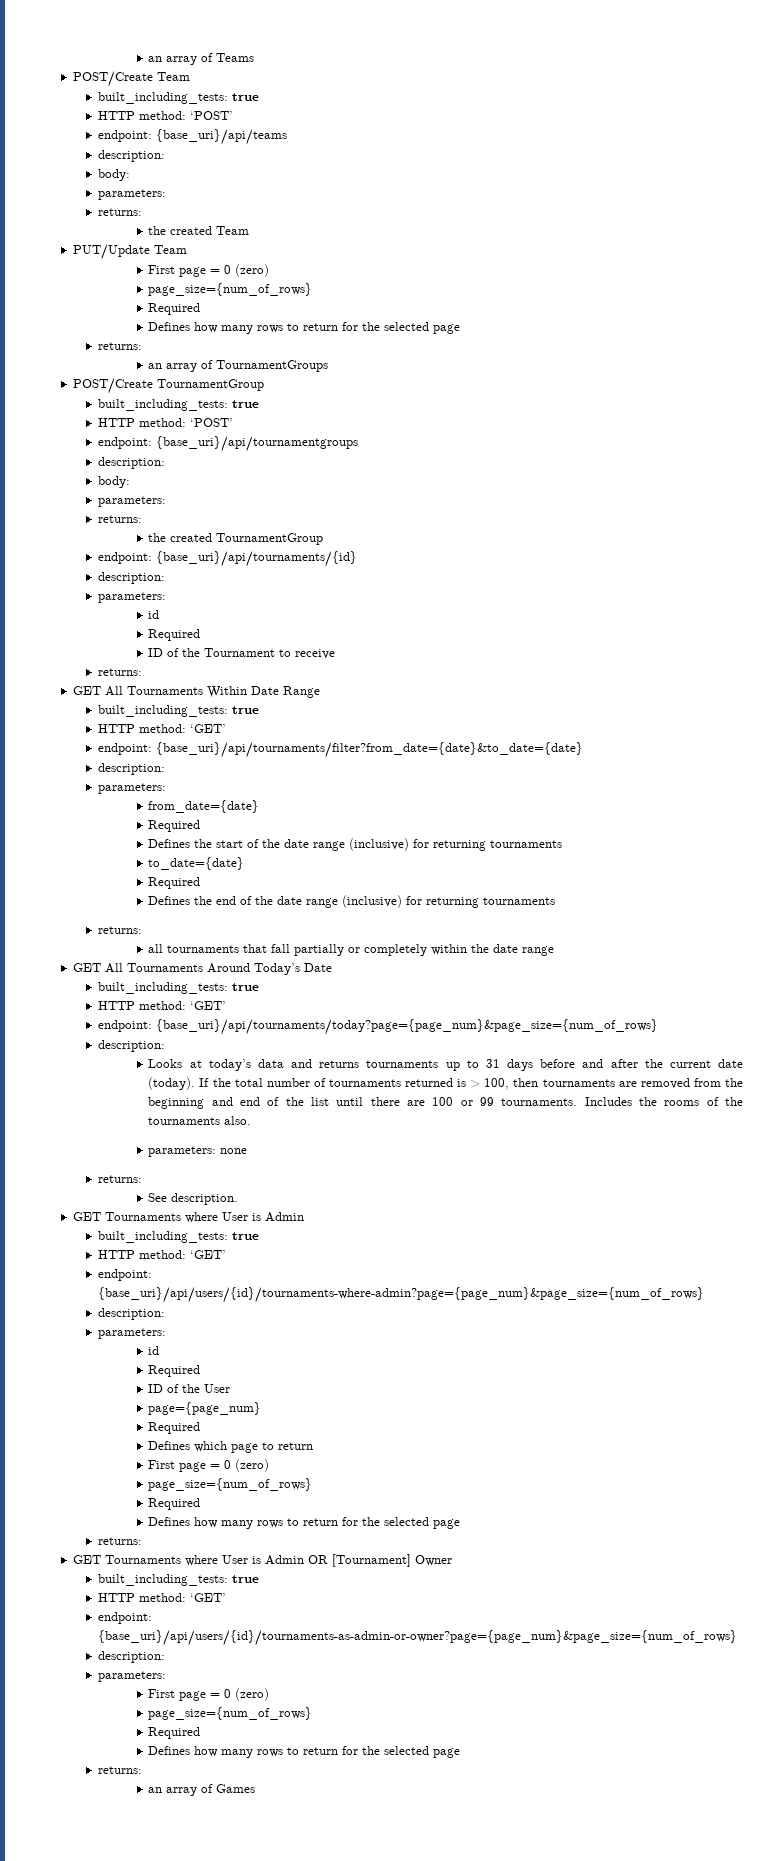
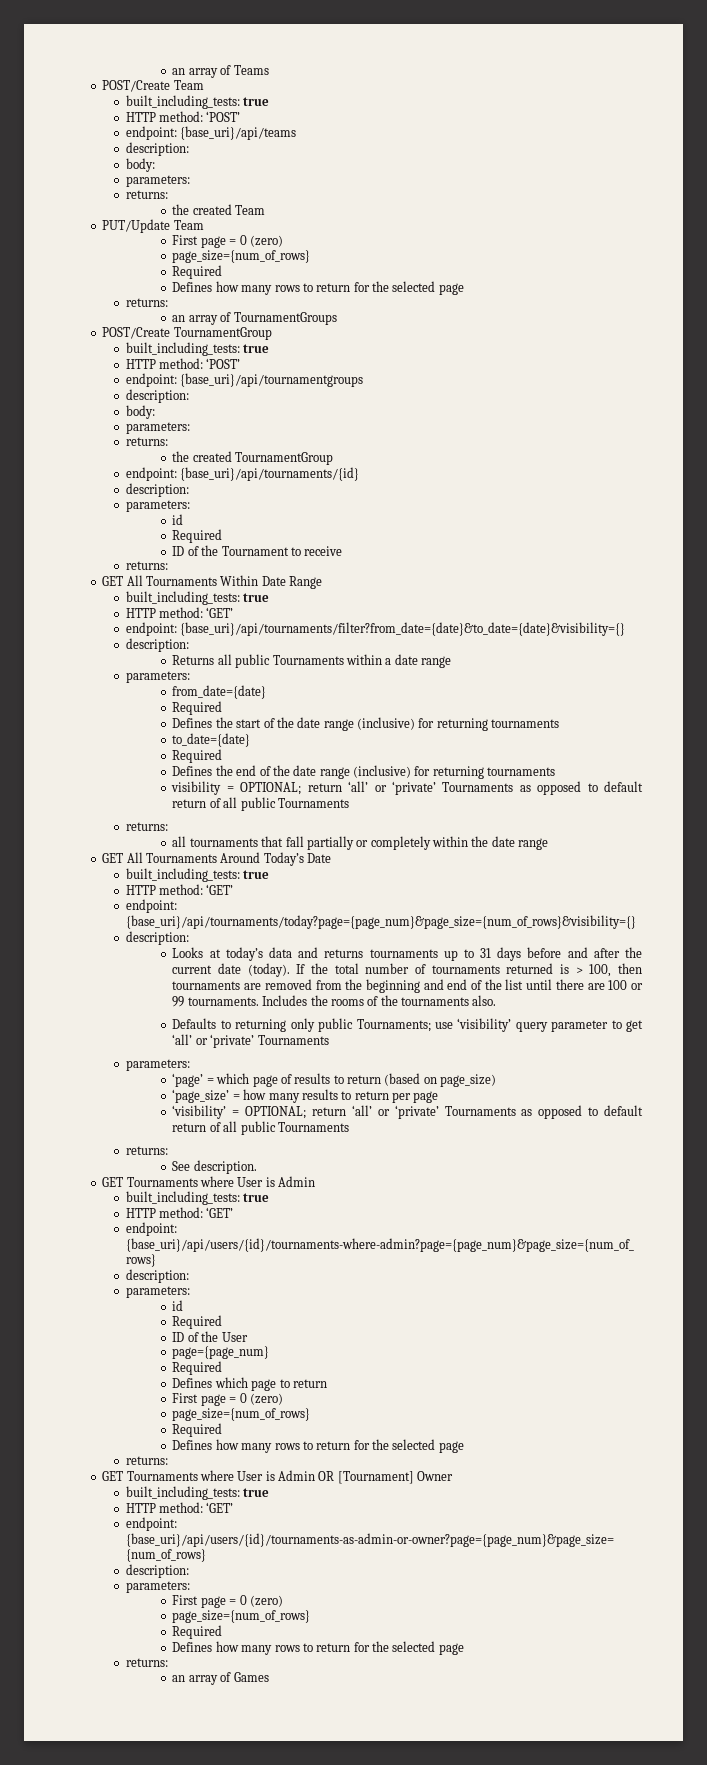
- endpoint: {base_uri}/api/tournaments/filter?from_date={date}&to_date={date}
+ endpoint: {base_uri}/api/tournaments/filter?from_date={date}&to_date={date}&visibility={}
  description:
+ Returns all public Tournaments within a date range
+ visibility = OPTIONAL; return ‘all’ or ‘private’ Tournaments as opposed to default return of all public Tournaments
- endpoint: {base_uri}/api/tournaments/today?page={page_num}&page_size={num_of_rows}
+ endpoint: {base_uri}/api/tournaments/today?page={page_num}&page_size={num_of_rows}&visibility={}
- parameters: none
+ Defaults to returning only public Tournaments; use ‘visibility’ query parameter to get ‘all’ or ‘private’ Tournaments
+ parameters:
+ ‘page’ = which page of results to return (based on page_size)
+ ‘page_size’ = how many results to return per page
+ ‘visibility’ = OPTIONAL; return ‘all’ or ‘private’ Tournaments as opposed to default return of all public Tournaments

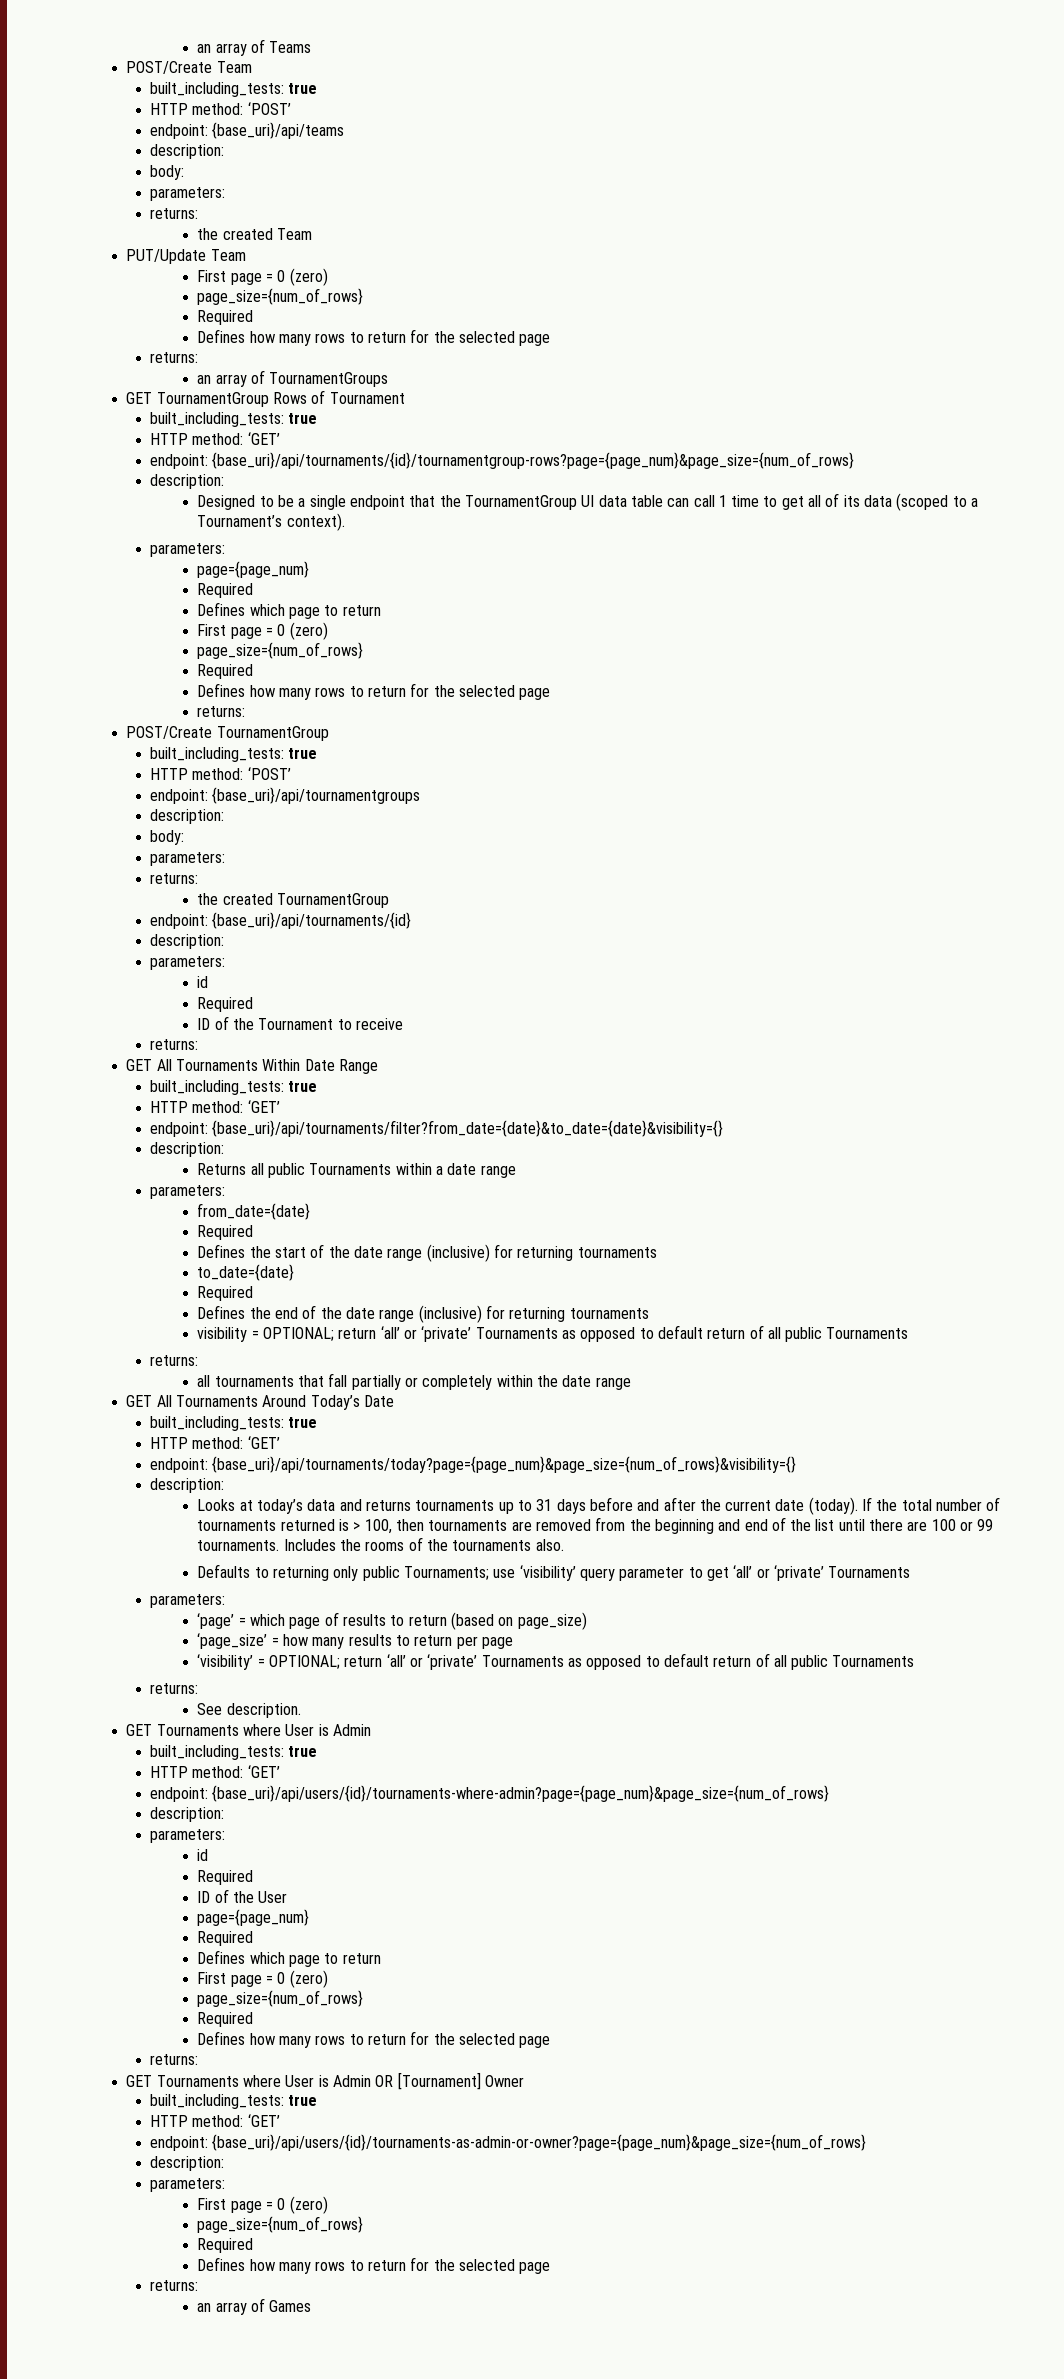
+ GET TournamentGroup Rows of Tournament
+ built_including_tests: true
+ HTTP method: ‘GET’
+ endpoint: {base_uri}/api/tournaments/{id}/tournamentgroup-rows?page={page_num}&page_size={num_of_rows}
+ description:
+ Designed to be a single endpoint that the TournamentGroup UI data table can call 1 time to get all of its data (scoped to a Tournament’s context).
+ parameters:
+ page={page_num}
+ Required
+ Defines which page to return
+ First page = 0 (zero)
+ page_size={num_of_rows}
+ Required
+ Defines how many rows to return for the selected page
+ returns:

